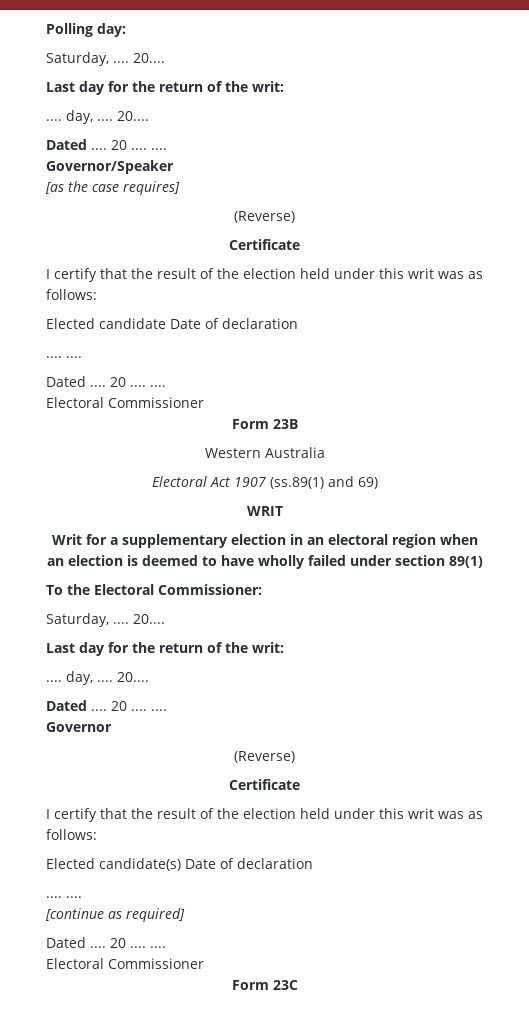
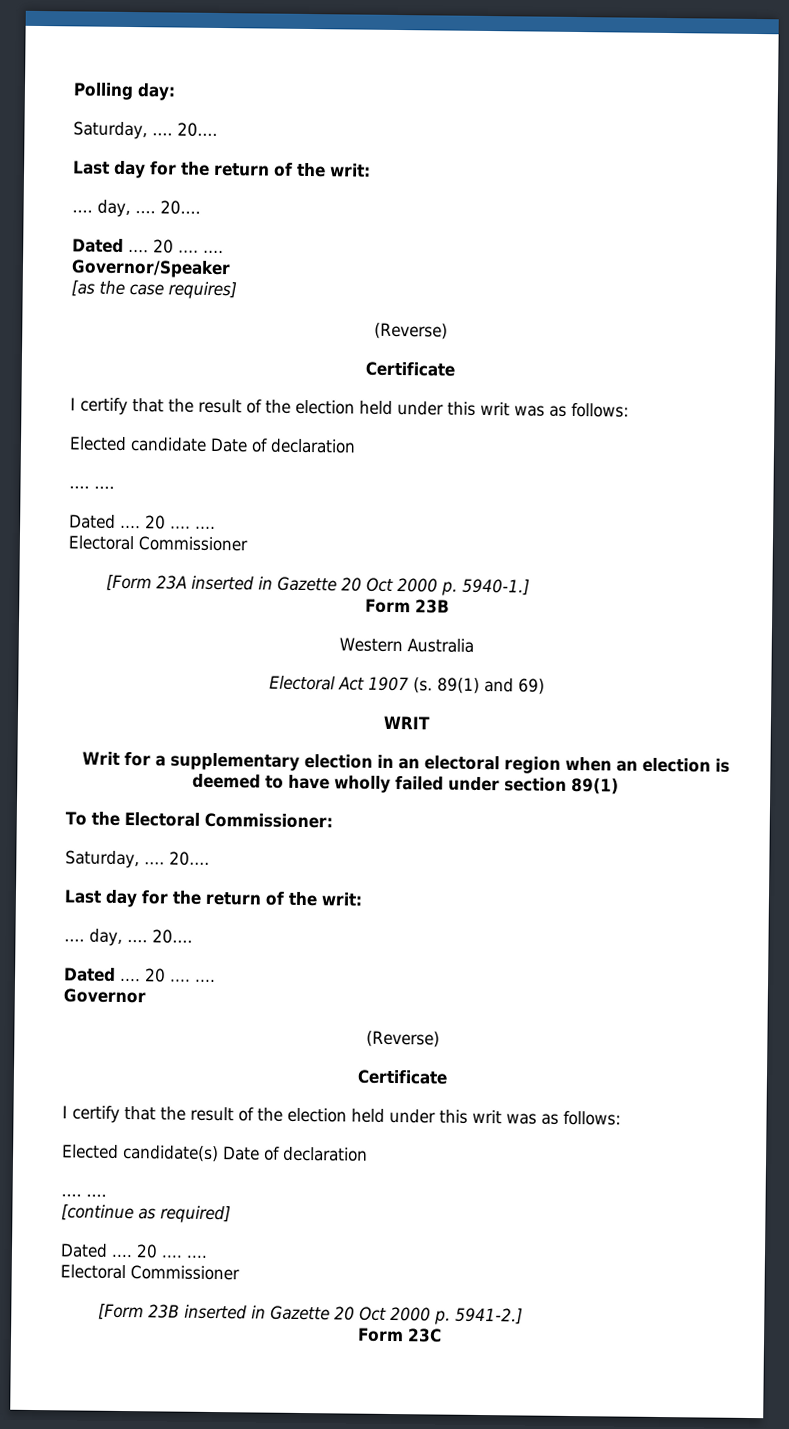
+ [Form 23A inserted in Gazette 20 Oct 2000 p. 5940-1.]
- Electoral Act 1907 (ss.89(1) and 69)
+ Electoral Act 1907 (s. 89(1) and 69)
+ [Form 23B inserted in Gazette 20 Oct 2000 p. 5941-2.]

